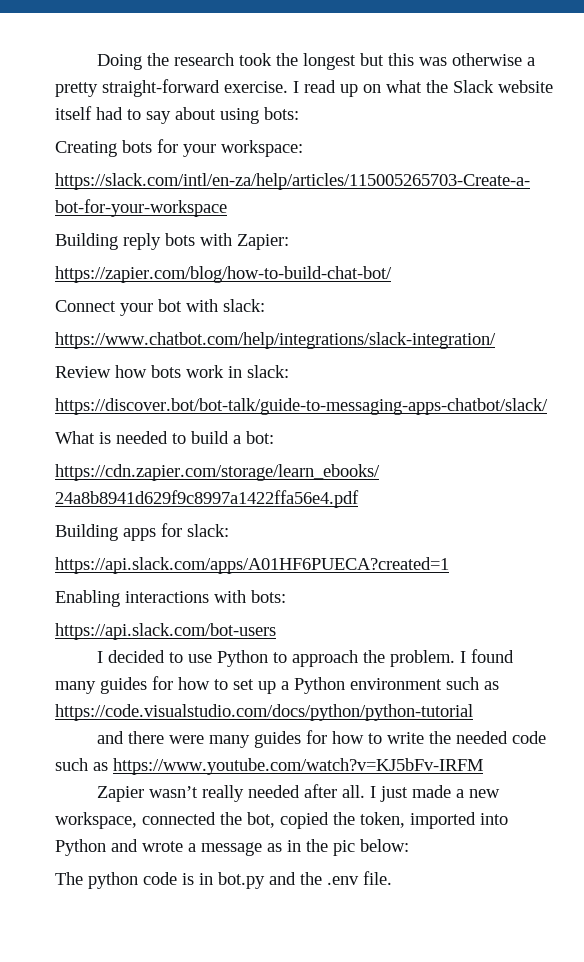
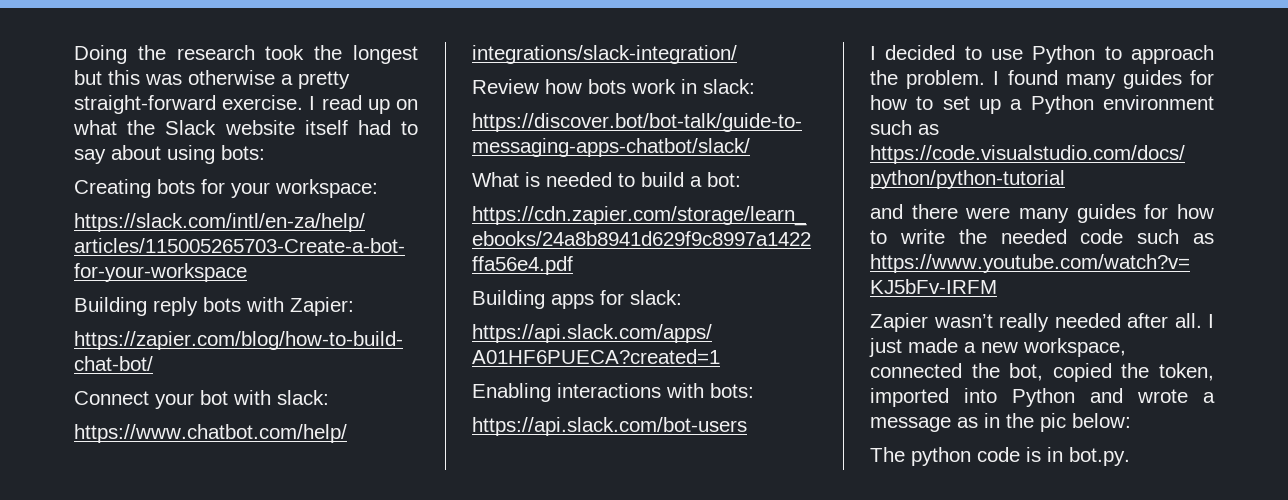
- The python code is in bot.py and the .env file.
+ The python code is in bot.py.

